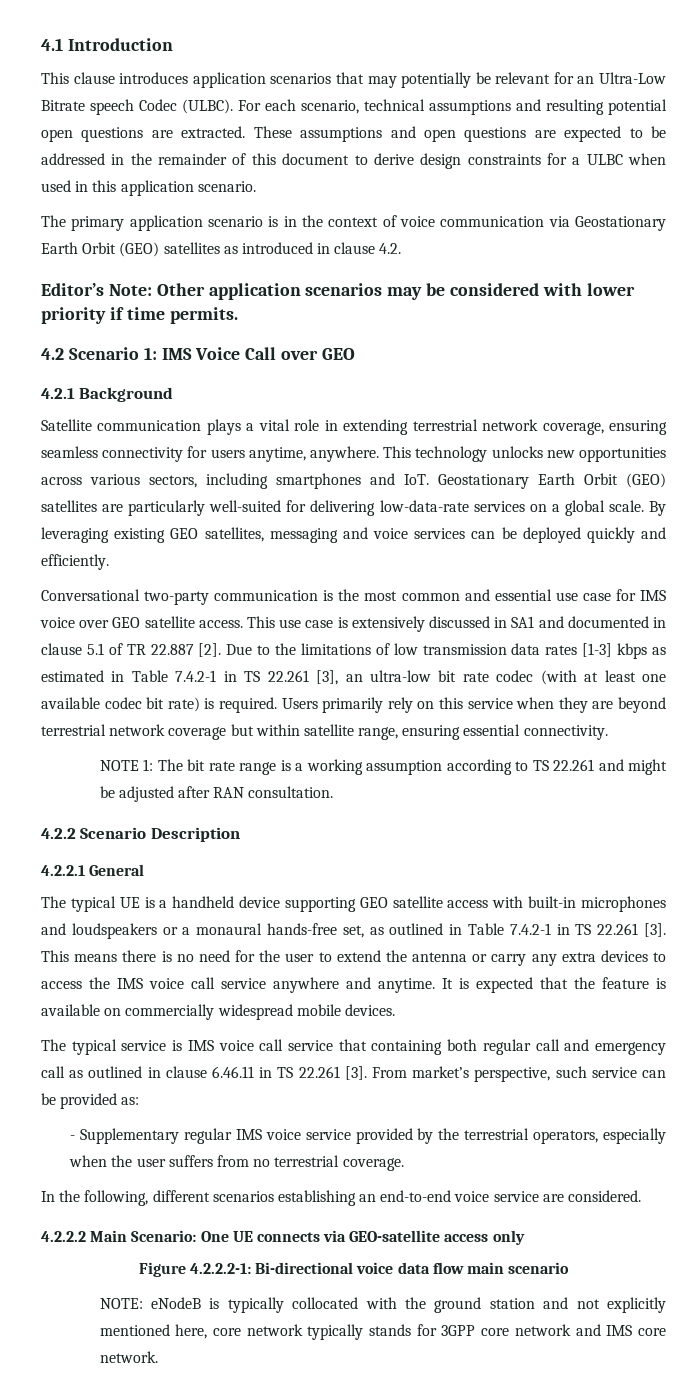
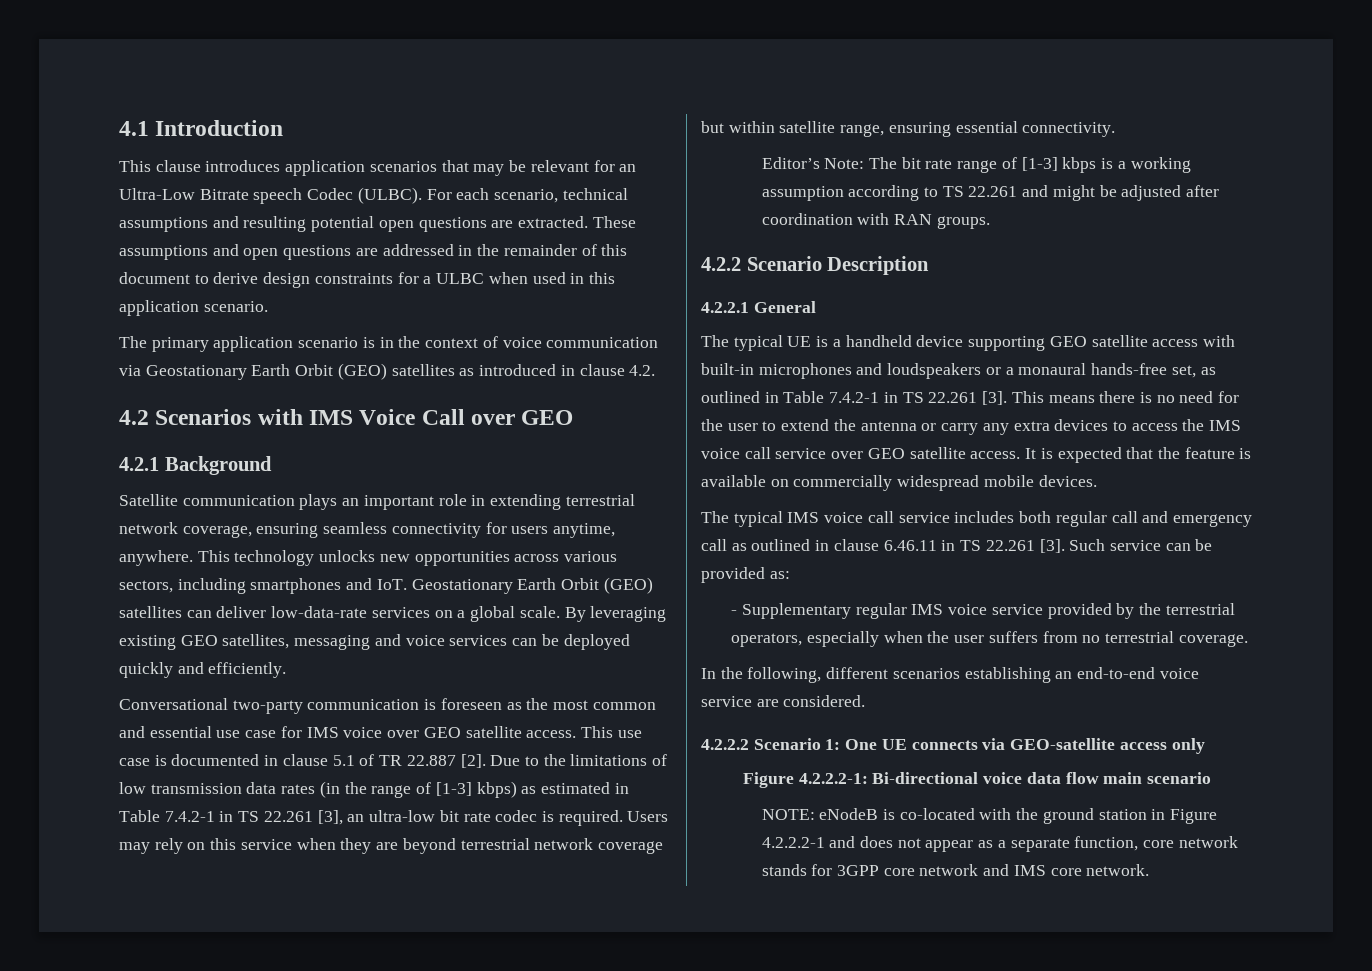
- This clause introduces application scenarios that may potentially be relevant for an Ultra-Low Bitrate speech Codec (ULBC).
+ This clause introduces application scenarios that may be relevant for an Ultra-Low Bitrate speech Codec (ULBC).
- These assumptions and open questions are expected to be addressed in the remainder of this document to derive design constraints for a ULBC when used in this application scenario.
+ These assumptions and open questions are addressed in the remainder of this document to derive design constraints for a ULBC when used in this application scenario.
- Editor’s Note: Other application scenarios may be considered with lower priority if time permits.
- 4.2 Scenario 1: IMS Voice Call over GEO
+ 4.2 Scenarios with IMS Voice Call over GEO
- Satellite communication plays a vital role in extending terrestrial network coverage, ensuring seamless connectivity for users anytime, anywhere.
+ Satellite communication plays an important role in extending terrestrial network coverage, ensuring seamless connectivity for users anytime, anywhere.
- This technology unlocks new opportunities across various sectors, including smartphones and IoT. Geostationary Earth Orbit (GEO) satellites are particularly well-suited for delivering low-data-rate services on a global scale.
+ This technology unlocks new opportunities across various sectors, including smartphones and IoT. Geostationary Earth Orbit (GEO) satellites can deliver low-data-rate services on a global scale.
- Conversational two-party communication is the most common and essential use case for IMS voice over GEO satellite access.
+ Conversational two-party communication is foreseen as the most common and essential use case for IMS voice over GEO satellite access.
- This use case is extensively discussed in SA1 and documented in clause 5.1 of TR 22.887 [2].
+ This use case is documented in clause 5.1 of TR 22.887 [2].
- Due to the limitations of low transmission data rates [1-3] kbps as estimated in Table 7.4.2-1 in TS 22.261 [3], an ultra-low bit rate codec (with at least one available codec bit rate) is required.
+ Due to the limitations of low transmission data rates (in the range of [1-3] kbps) as estimated in Table 7.4.2-1 in TS 22.261 [3], an ultra-low bit rate codec is required.
- Users primarily rely on this service when they are beyond terrestrial network coverage but within satellite range, ensuring essential connectivity.
+ Users may rely on this service when they are beyond terrestrial network coverage but within satellite range, ensuring essential connectivity.
- NOTE 1: The bit rate range is a working assumption according to TS 22.261 and might be adjusted after RAN consultation.
+ Editor’s Note: The bit rate range of [1-3] kbps is a working assumption according to TS 22.261 and might be adjusted after coordination with RAN groups.
- This means there is no need for the user to extend the antenna or carry any extra devices to access the IMS voice call service anywhere and anytime.
+ This means there is no need for the user to extend the antenna or carry any extra devices to access the IMS voice call service over GEO satellite access.
- The typical service is IMS voice call service that containing both regular call and emergency call as outlined in clause 6.46.11 in TS 22.261 [3].
+ The typical IMS voice call service includes both regular call and emergency call as outlined in clause 6.46.11 in TS 22.261 [3].
- From market’s perspective, such service can be provided as:
+ Such service can be provided as:
- 4.2.2.2 Main Scenario: One UE connects via GEO-satellite access only
+ 4.2.2.2 Scenario 1: One UE connects via GEO-satellite access only
- NOTE: eNodeB is typically collocated with the ground station and not explicitly mentioned here, core network typically stands for 3GPP core network and IMS core network.
+ NOTE: eNodeB is co-located with the ground station in Figure 4.2.2.2-1 and does not appear as a separate function, core network stands for 3GPP core network and IMS core network.

